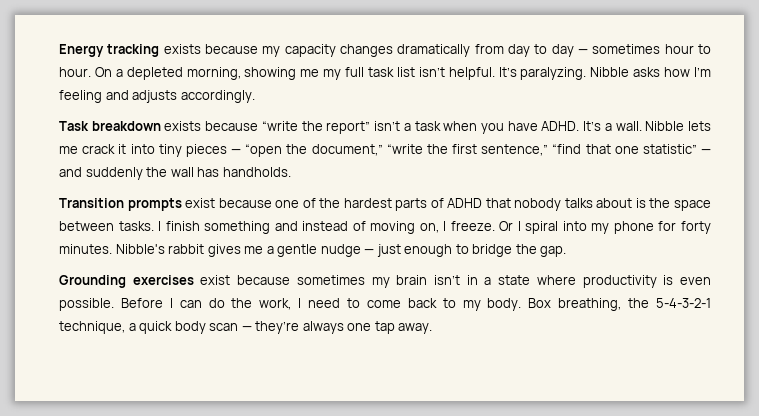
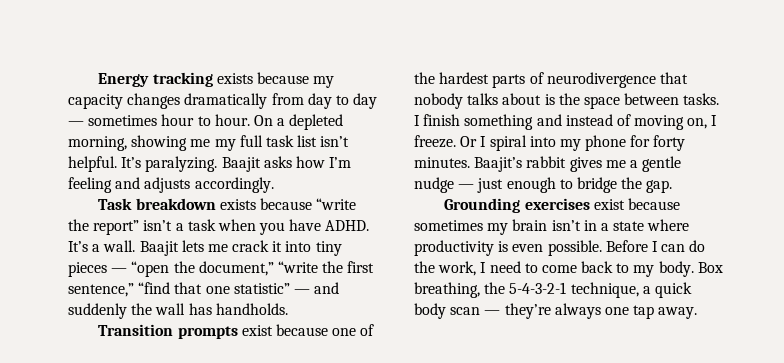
- Nibble asks how I’m feeling and adjusts accordingly.
+ Baajit asks how I’m feeling and adjusts accordingly.
- Nibble lets me crack it into tiny pieces — “open the document,” “write the first sentence,” “find that one statistic” — and suddenly the wall has handholds.
+ Baajit lets me crack it into tiny pieces — “open the document,” “write the first sentence,” “find that one statistic” — and suddenly the wall has handholds.
- Transition prompts exist because one of the hardest parts of ADHD that nobody talks about is the space between tasks.
+ Transition prompts exist because one of the hardest parts of neurodivergence that nobody talks about is the space between tasks.
- Nibble's rabbit gives me a gentle nudge — just enough to bridge the gap.
+ Baajit’s rabbit gives me a gentle nudge — just enough to bridge the gap.

